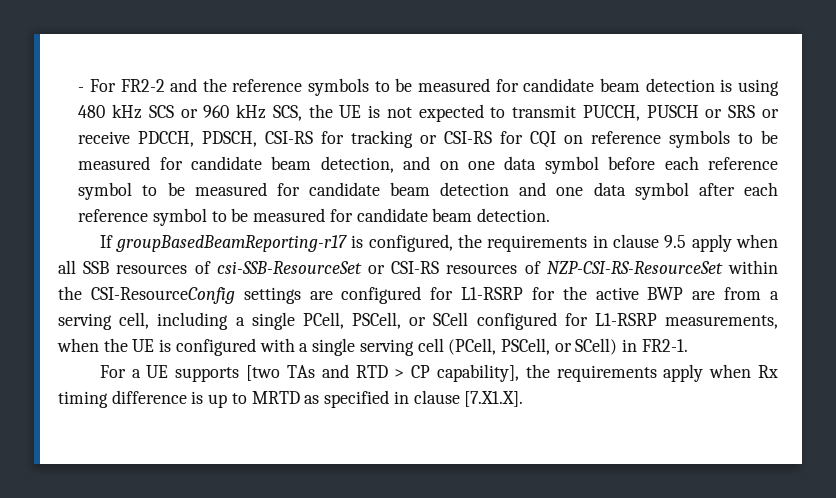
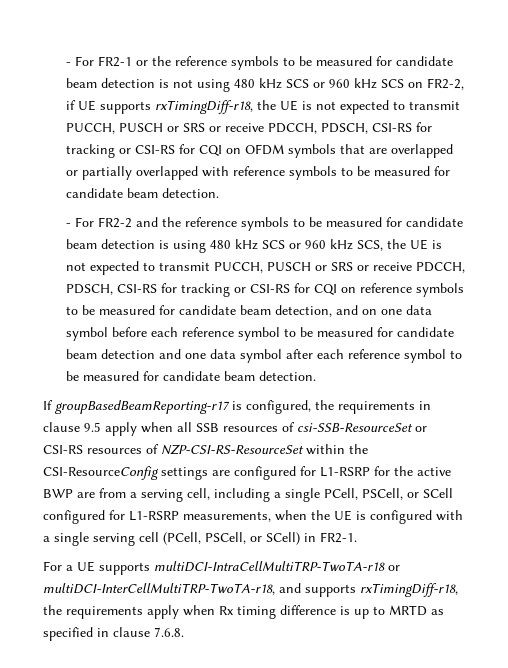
+ - For FR2-1 or the reference symbols to be measured for candidate beam detection is not using 480 kHz SCS or 960 kHz SCS on FR2-2, if UE supports rxTimingDiff-r18, the UE is not expected to transmit PUCCH, PUSCH or SRS or receive PDCCH, PDSCH, CSI-RS for tracking or CSI-RS for CQI on OFDM symbols that are overlapped or partially overlapped with reference symbols to be measured for candidate beam detection.
- For a UE supports [two TAs and RTD > CP capability], the requirements apply when Rx timing difference is up to MRTD as specified in clause [7.X1.X].
+ For a UE supports multiDCI-IntraCellMultiTRP-TwoTA-r18 or multiDCI-InterCellMultiTRP-TwoTA-r18, and supports rxTimingDiff-r18, the requirements apply when Rx timing difference is up to MRTD as specified in clause 7.6.8.

